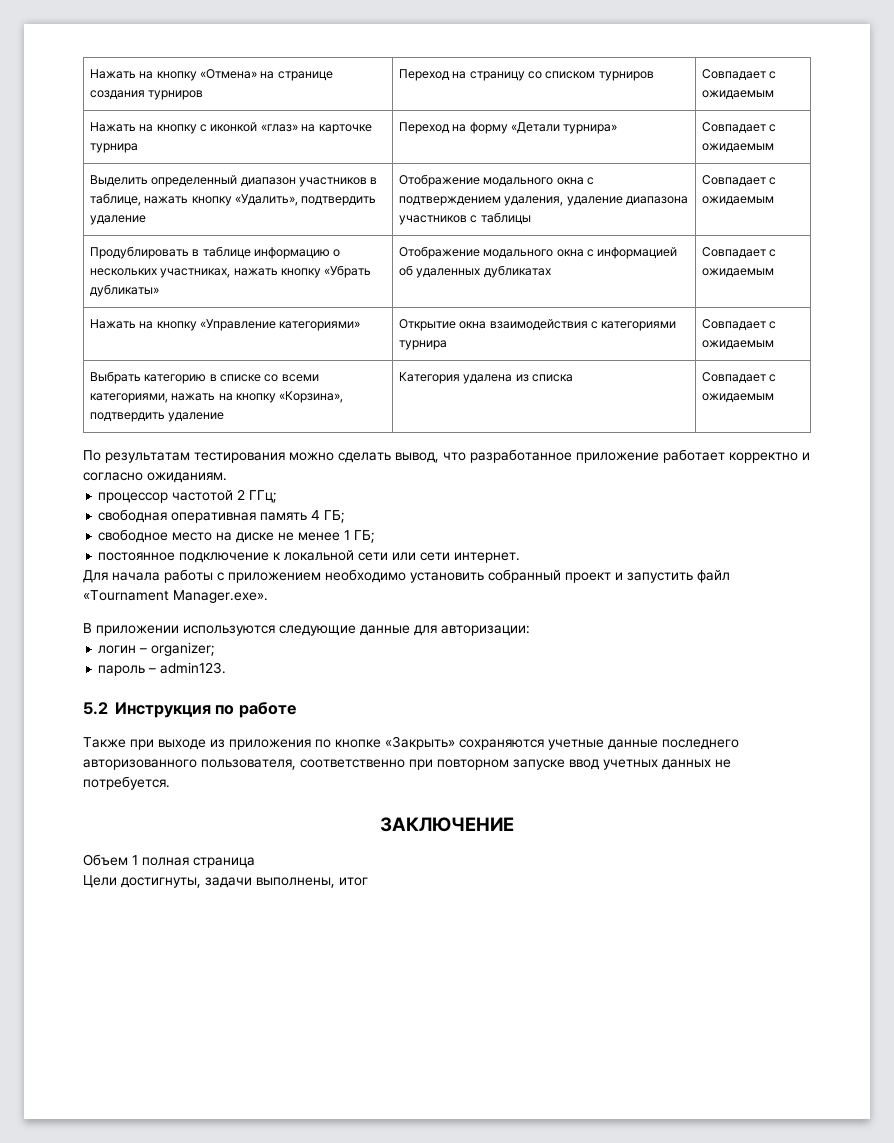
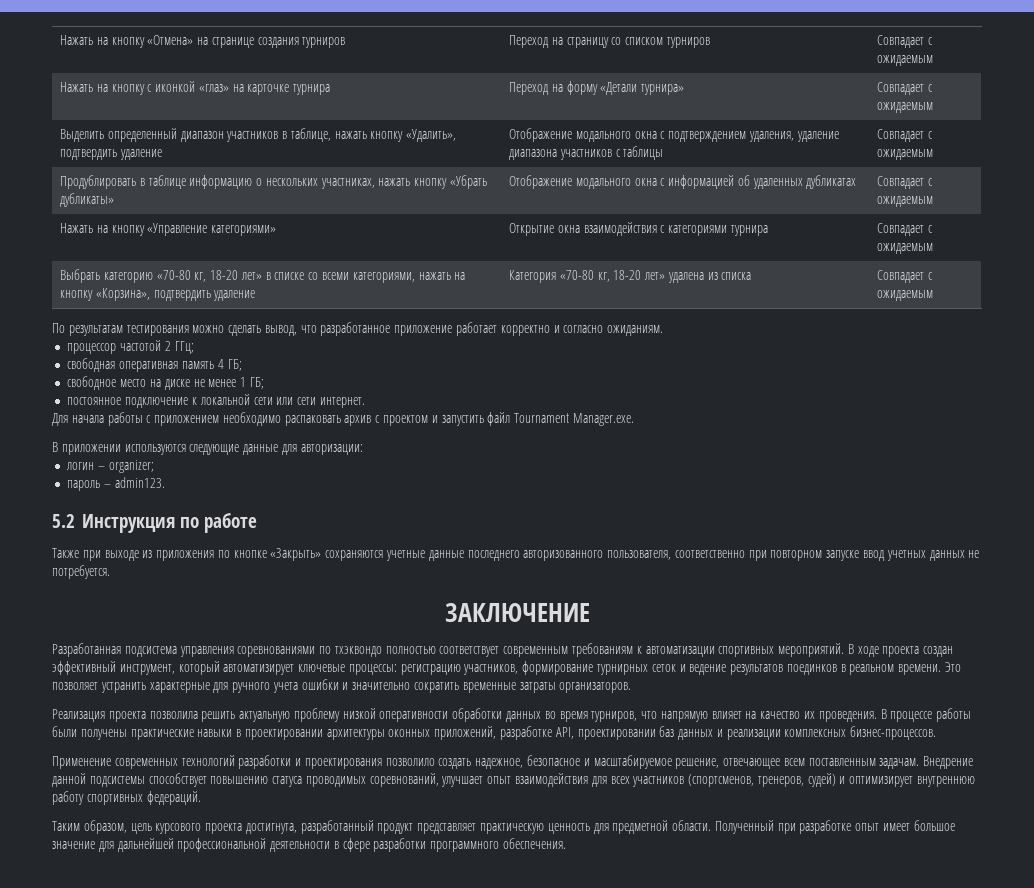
- Выбрать категорию в списке со всеми категориями, нажать на кнопку «Корзина», подтвердить удаление | Категория удалена из списка | Совпадает с ожидаемым
+ Выбрать категорию «70-80 кг, 18-20 лет» в списке со всеми категориями, нажать на кнопку «Корзина», подтвердить удаление | Категория «70-80 кг, 18-20 лет» удалена из списка | Совпадает с ожидаемым
- Для начала работы с приложением необходимо установить собранный проект и запустить файл «Tournament Manager.exe».
+ Для начала работы с приложением необходимо распаковать архив с проектом и запустить файл Tournament Manager.exe.
- Объем 1 полная страница
- Цели достигнуты, задачи выполнены, итог
+ Разработанная подсистема управления соревнованиями по тхэквондо полностью соответствует современным требованиям к автоматизации спортивных мероприятий. В ходе проекта создан эффективный инструмент, который автоматизирует ключевые процессы: регистрацию участников, формирование турнирных сеток и ведение результатов поединков в реальном времени. Это позволяет устранить характерные для ручного учета ошибки и значительно сократить временные затраты организаторов.
+ Реализация проекта позволила решить актуальную проблему низкой оперативности обработки данных во время турниров, что напрямую влияет на качество их проведения. В процессе работы были получены практические навыки в проектировании архитектуры оконных приложений, разработке API, проектировании баз данных и реализации комплексных бизнес-процессов.
+ Применение современных технологий разработки и проектирования позволило создать надежное, безопасное и масштабируемое решение, отвечающее всем поставленным задачам. Внедрение данной подсистемы способствует повышению статуса проводимых соревнований, улучшает опыт взаимодействия для всех участников (спортсменов, тренеров, судей) и оптимизирует внутреннюю работу спортивных федераций.
+ Таким образом, цель курсового проекта достигнута, разработанный продукт представляет практическую ценность для предметной области. Полученный при разработке опыт имеет большое значение для дальнейшей профессиональной деятельности в сфере разработки программного обеспечения.

